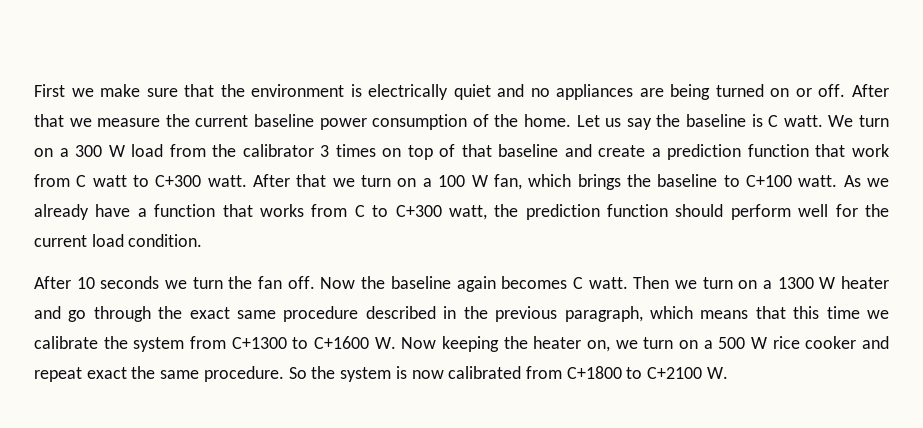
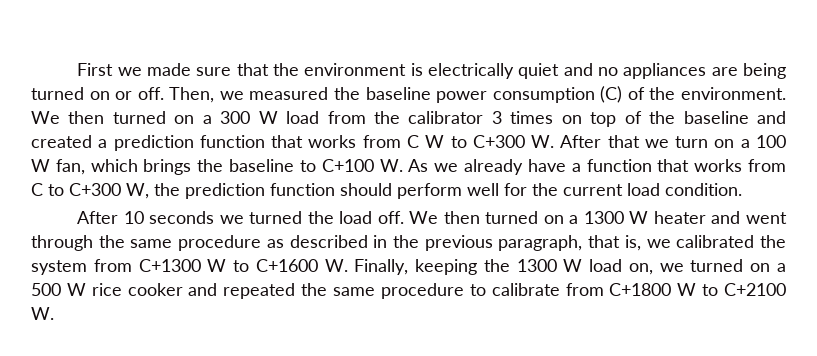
- First we make sure that the environment is electrically quiet and no appliances are being turned on or off.
+ First we made sure that the environment is electrically quiet and no appliances are being turned on or off.
- After that we measure the current baseline power consumption of the home. Let us say the baseline is C watt. We turn on a 300 W load from the calibrator 3 times on top of that baseline and create a prediction function that work from C watt to C+300 watt. After that we turn on a 100 W fan, which brings the baseline to C+100 watt. As we already have a function that works from C to C+300 watt, the prediction function should perform well for the current load condition.
+ Then, we measured the baseline power consumption (C) of the environment. We then turned on a 300 W load from the calibrator 3 times on top of the baseline and created a prediction function that works from C W to C+300 W. After that we turn on a 100 W fan, which brings the baseline to C+100 W. As we already have a function that works from C to C+300 W, the prediction function should perform well for the current load condition.
- After 10 seconds we turn the fan off. Now the baseline again becomes C watt. Then we turn on a 1300 W heater and go through the exact same procedure described in the previous paragraph, which means that this time we calibrate the system from C+1300 to C+1600 W. Now keeping the heater on, we turn on a 500 W rice cooker and repeat exact the same procedure. So the system is now calibrated from C+1800 to C+2100 W.
+ After 10 seconds we turned the load off. We then turned on a 1300 W heater and went through the same procedure as described in the previous paragraph, that is, we calibrated the system from C+1300 W to C+1600 W. Finally, keeping the 1300 W load on, we turned on a 500 W rice cooker and repeated the same procedure to calibrate from C+1800 W to C+2100 W.

